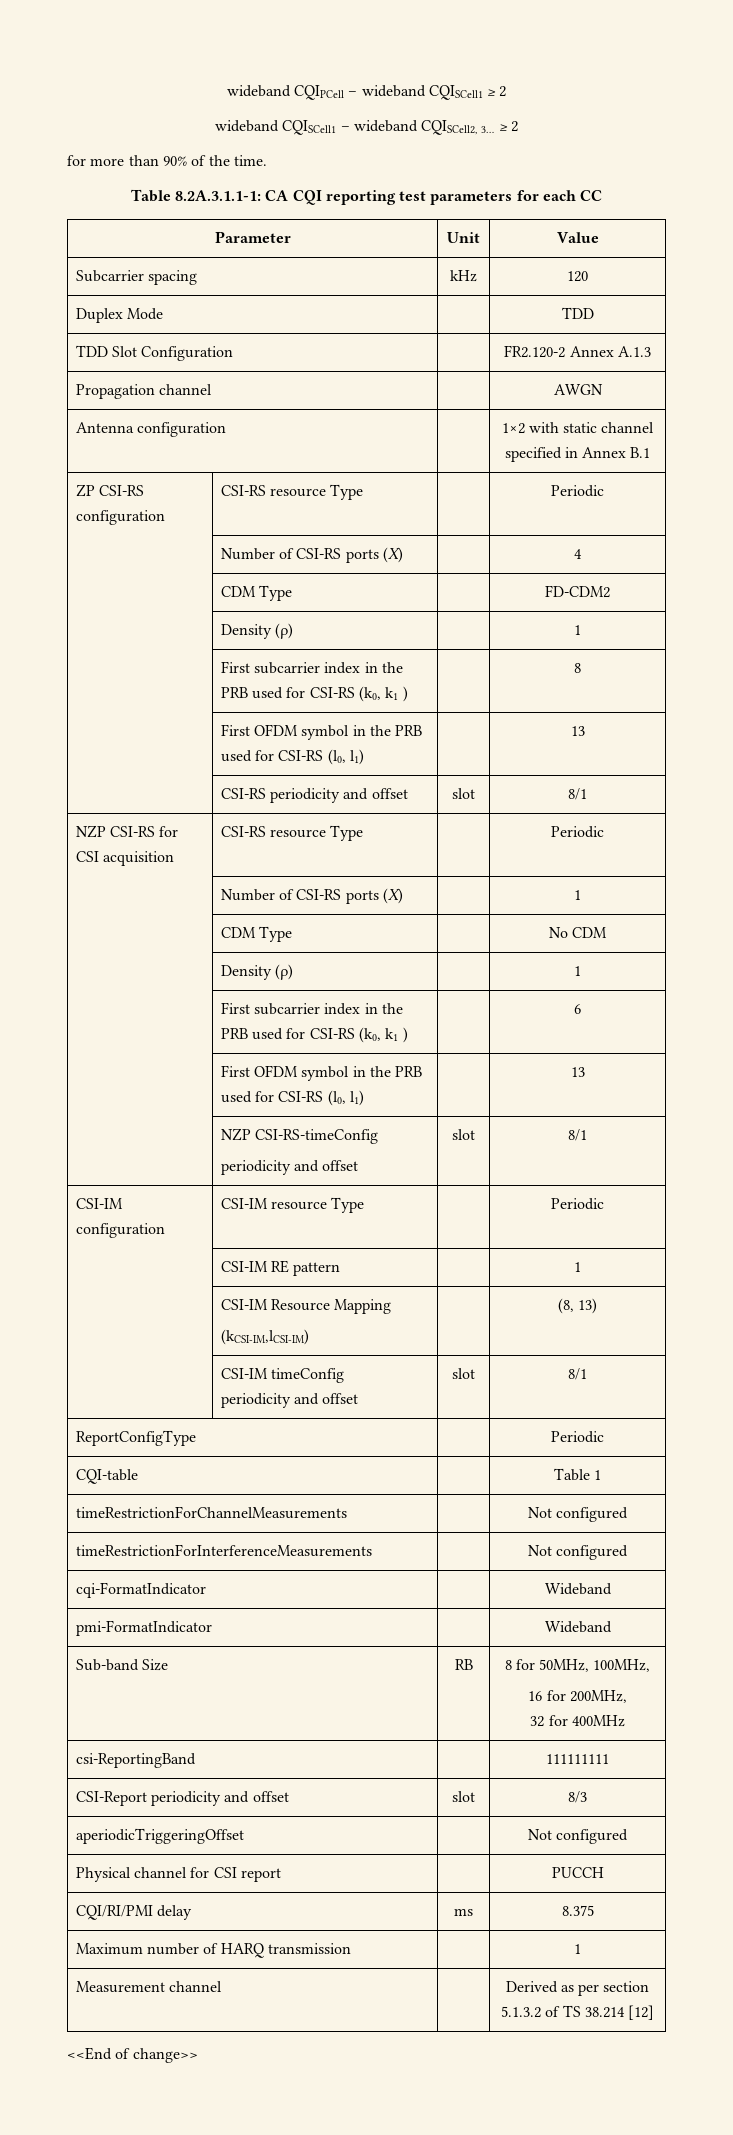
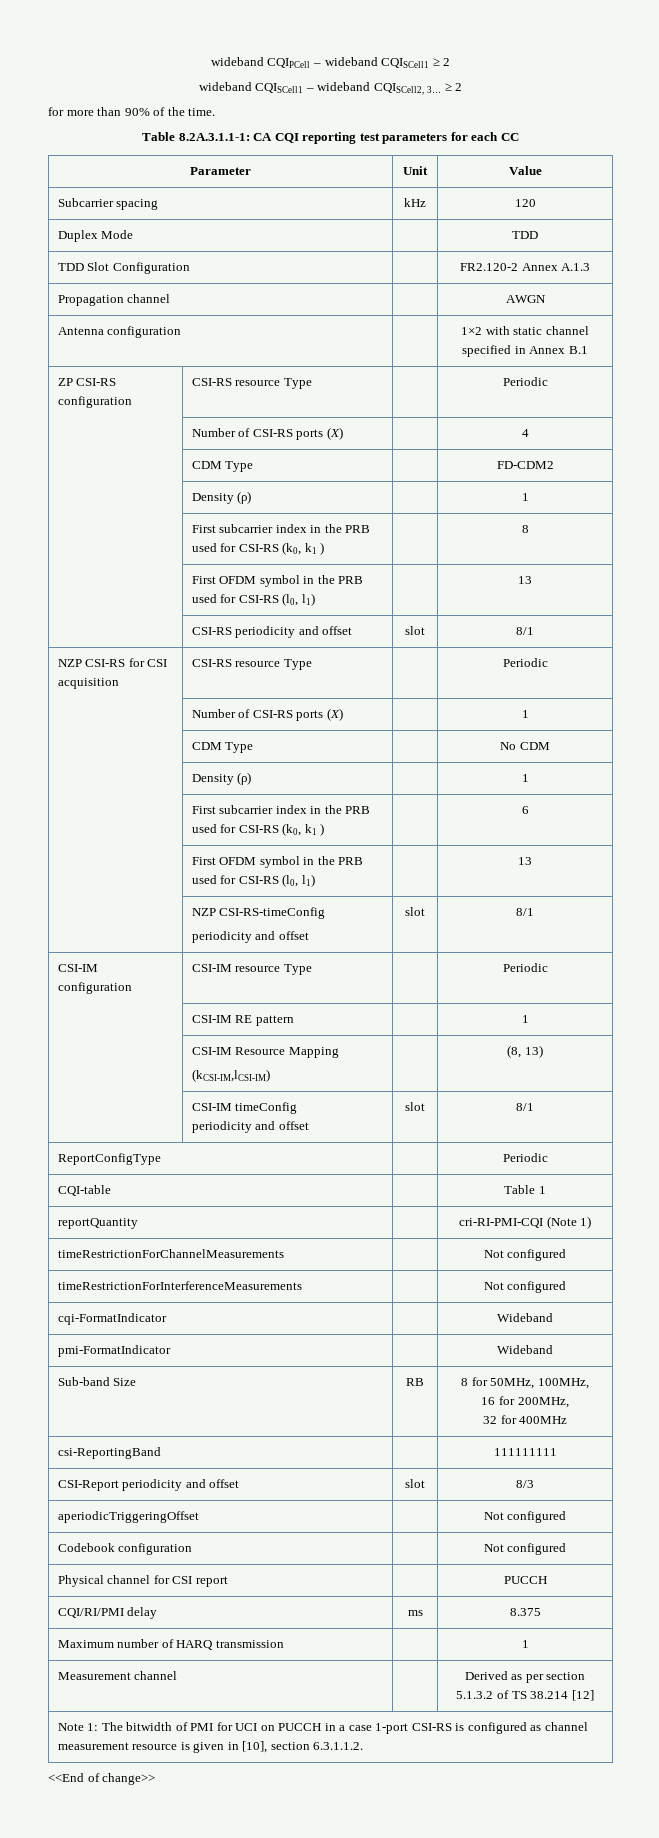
+ reportQuantity | | cri-RI-PMI-CQI (Note 1)
+ Codebook configuration | | Not configured
+ Note 1: The bitwidth of PMI for UCI on PUCCH in a case 1-port CSI-RS is configured as channel measurement resource is given in [10], section 6.3.1.1.2.

